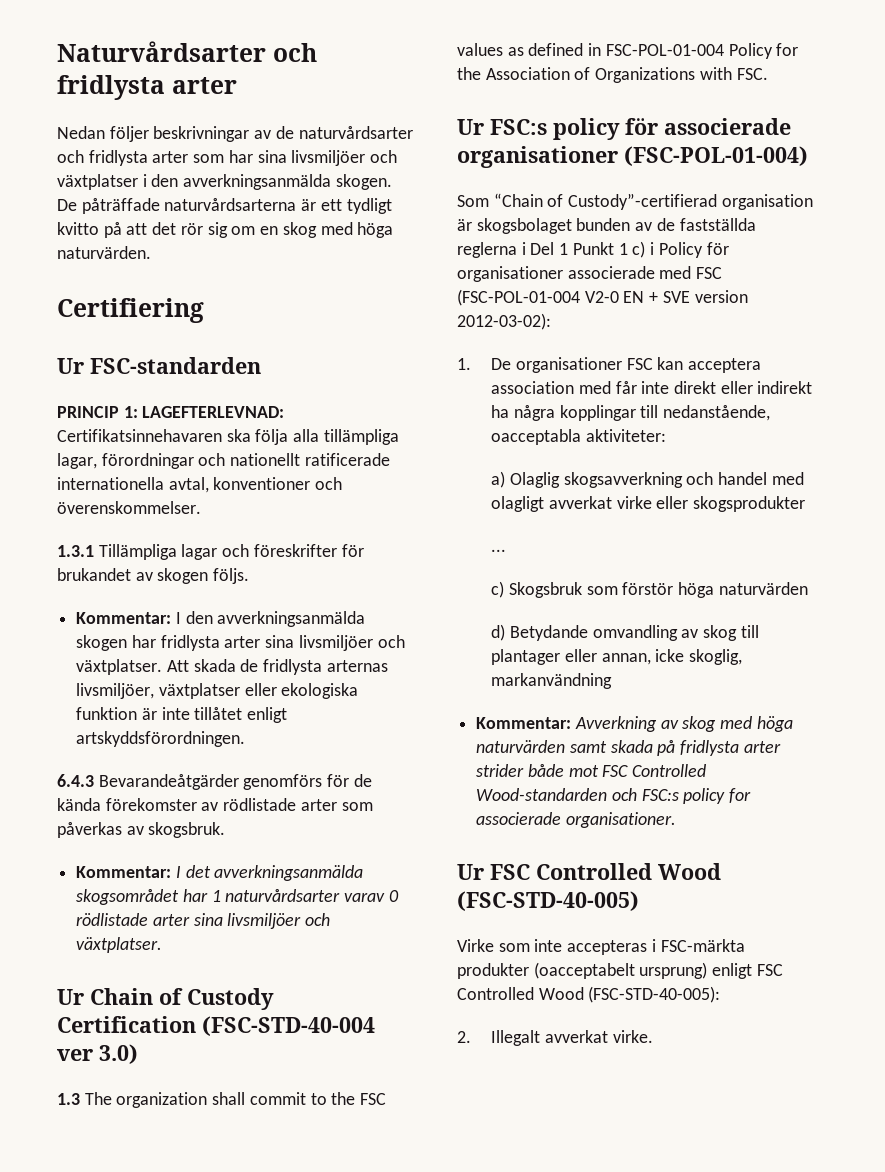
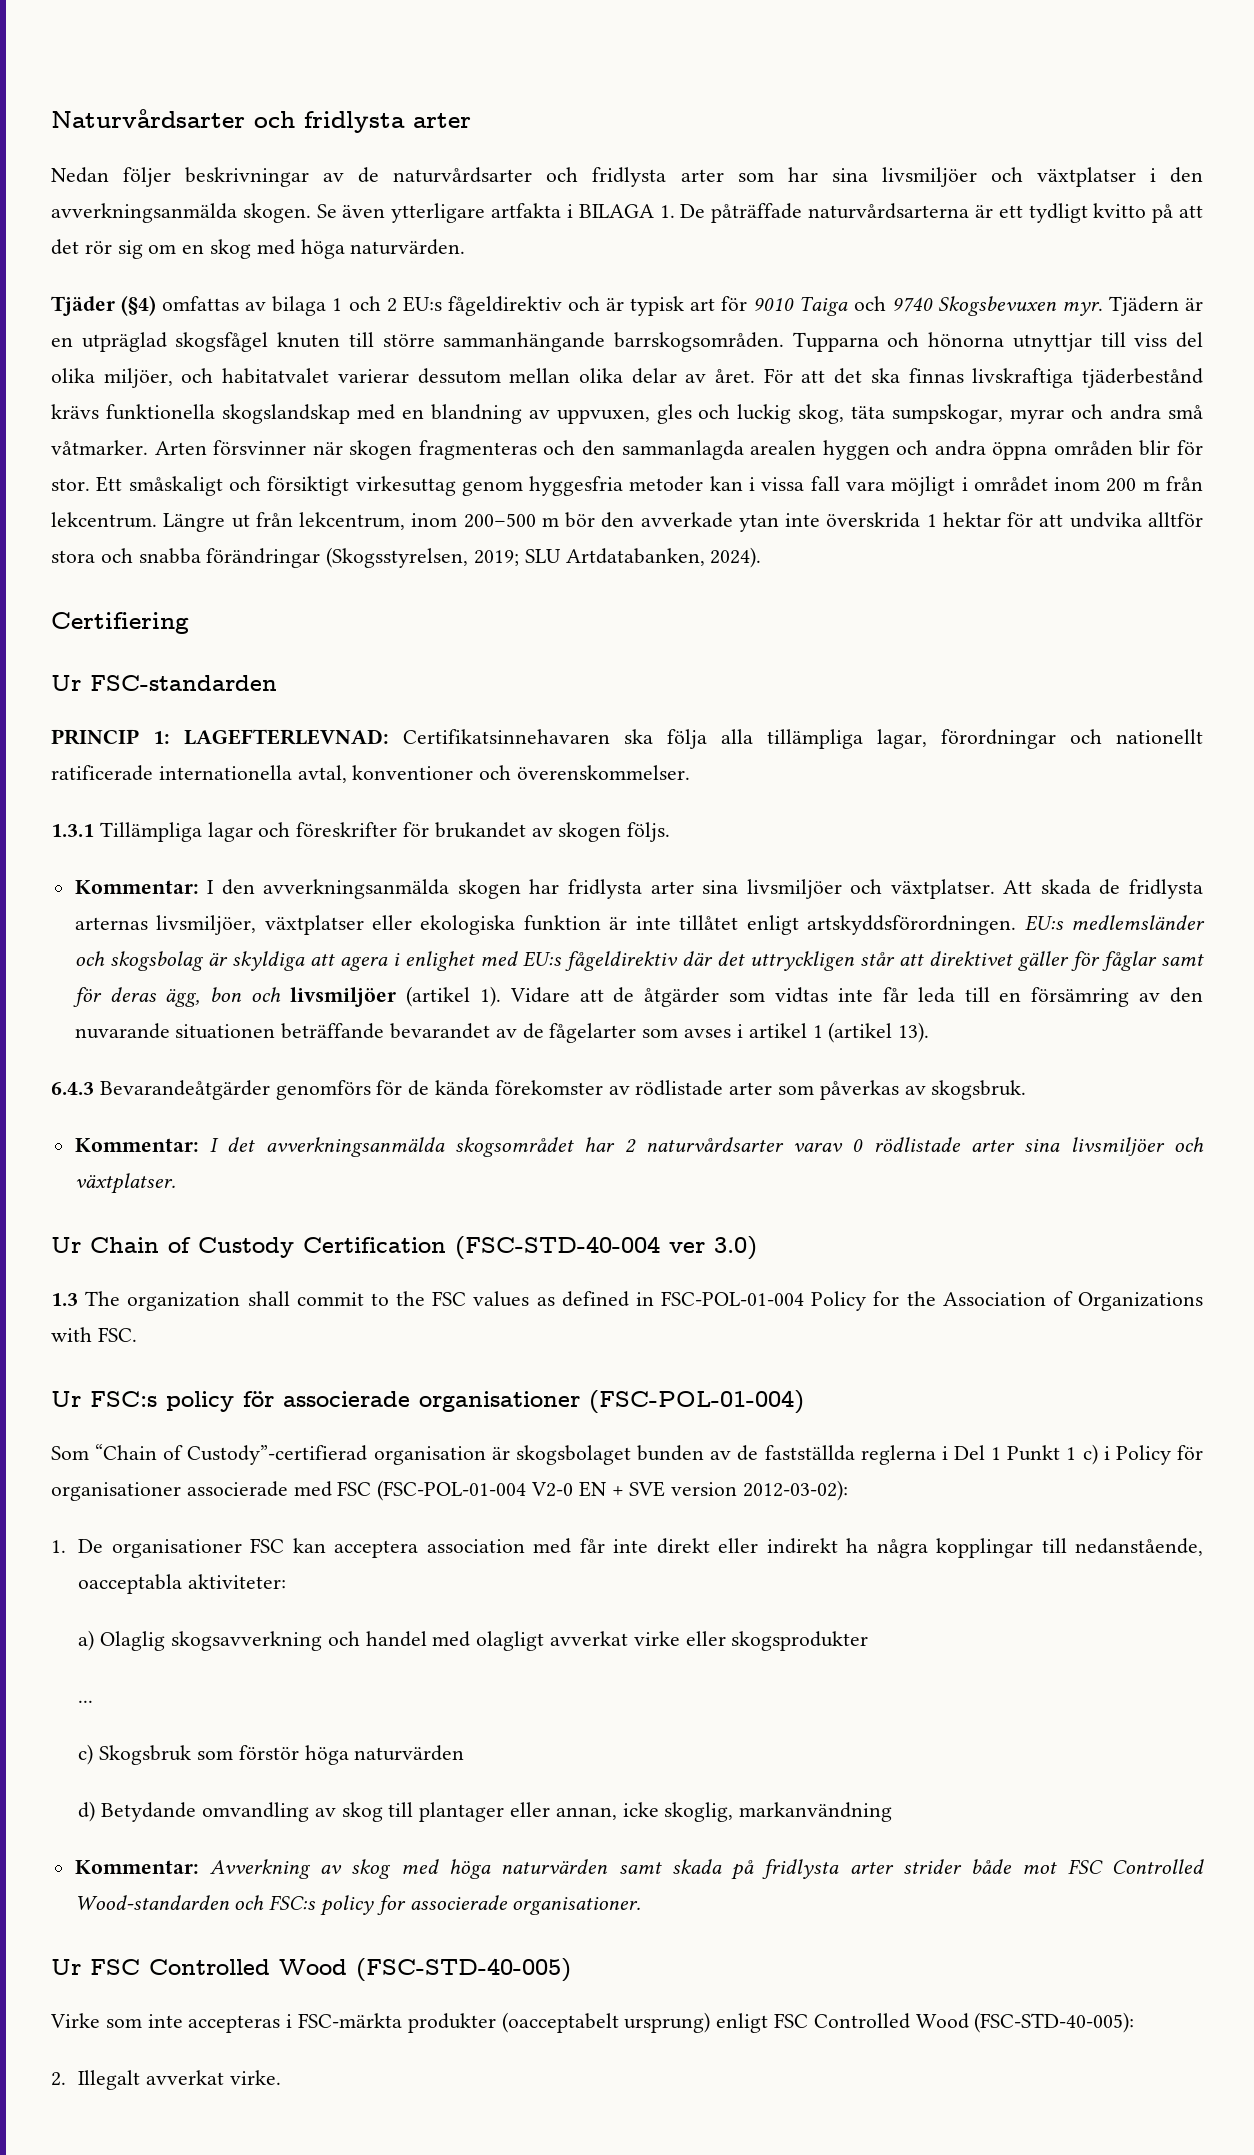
- De påträffade naturvårdsarterna är ett tydligt kvitto på att det rör sig om en skog med höga naturvärden.
+ Se även ytterligare artfakta i BILAGA 1. De påträffade naturvårdsarterna är ett tydligt kvitto på att det rör sig om en skog med höga naturvärden.
+ Tjäder (§4) omfattas av bilaga 1 och 2 EU:s fågeldirektiv och är typisk art för 9010 Taiga och 9740 Skogsbevuxen myr. Tjädern är en utpräglad skogsfågel knuten till större sammanhängande barrskogsområden. Tupparna och hönorna utnyttjar till viss del olika miljöer, och habitatvalet varierar dessutom mellan olika delar av året. För att det ska finnas livskraftiga tjäderbestånd krävs funktionella skogslandskap med en blandning av uppvuxen, gles och luckig skog, täta sumpskogar, myrar och andra små våtmarker. Arten försvinner när skogen fragmenteras och den sammanlagda arealen hyggen och andra öppna områden blir för stor. Ett småskaligt och försiktigt virkesuttag genom hyggesfria metoder kan i vissa fall vara möjligt i området inom 200 m från lekcentrum. Längre ut från lekcentrum, inom 200–500 m bör den avverkade ytan inte överskrida 1 hektar för att undvika alltför stora och snabba förändringar (Skogsstyrelsen, 2019; SLU Artdatabanken, 2024).
+ EU:s medlemsländer och skogsbolag är skyldiga att agera i enlighet med EU:s fågeldirektiv där det uttryckligen står att direktivet gäller för fåglar samt för deras ägg, bon och livsmiljöer (artikel 1). Vidare att de åtgärder som vidtas inte får leda till en försämring av den nuvarande situationen beträffande bevarandet av de fågelarter som avses i artikel 1 (artikel 13).
- Kommentar: I det avverkningsanmälda skogsområdet har 1 naturvårdsarter varav 0 rödlistade arter sina livsmiljöer och växtplatser.
+ Kommentar: I det avverkningsanmälda skogsområdet har 2 naturvårdsarter varav 0 rödlistade arter sina livsmiljöer och växtplatser.

